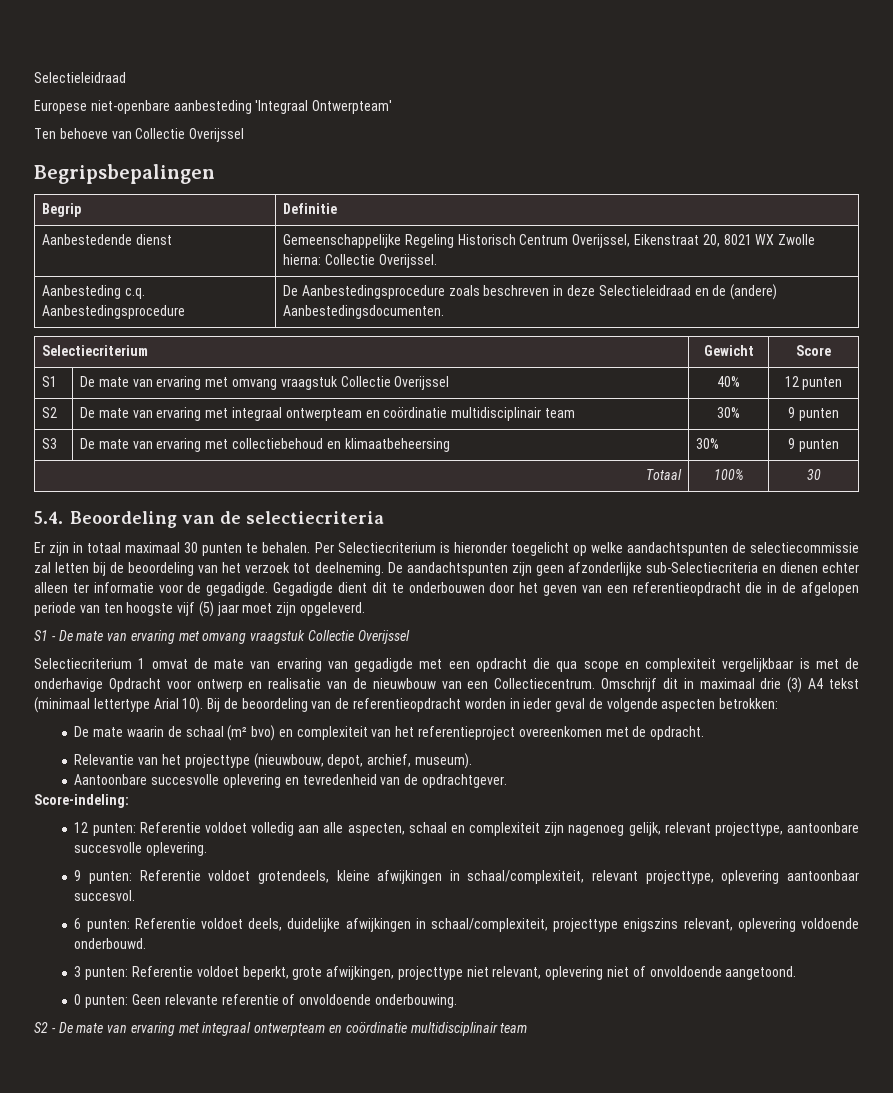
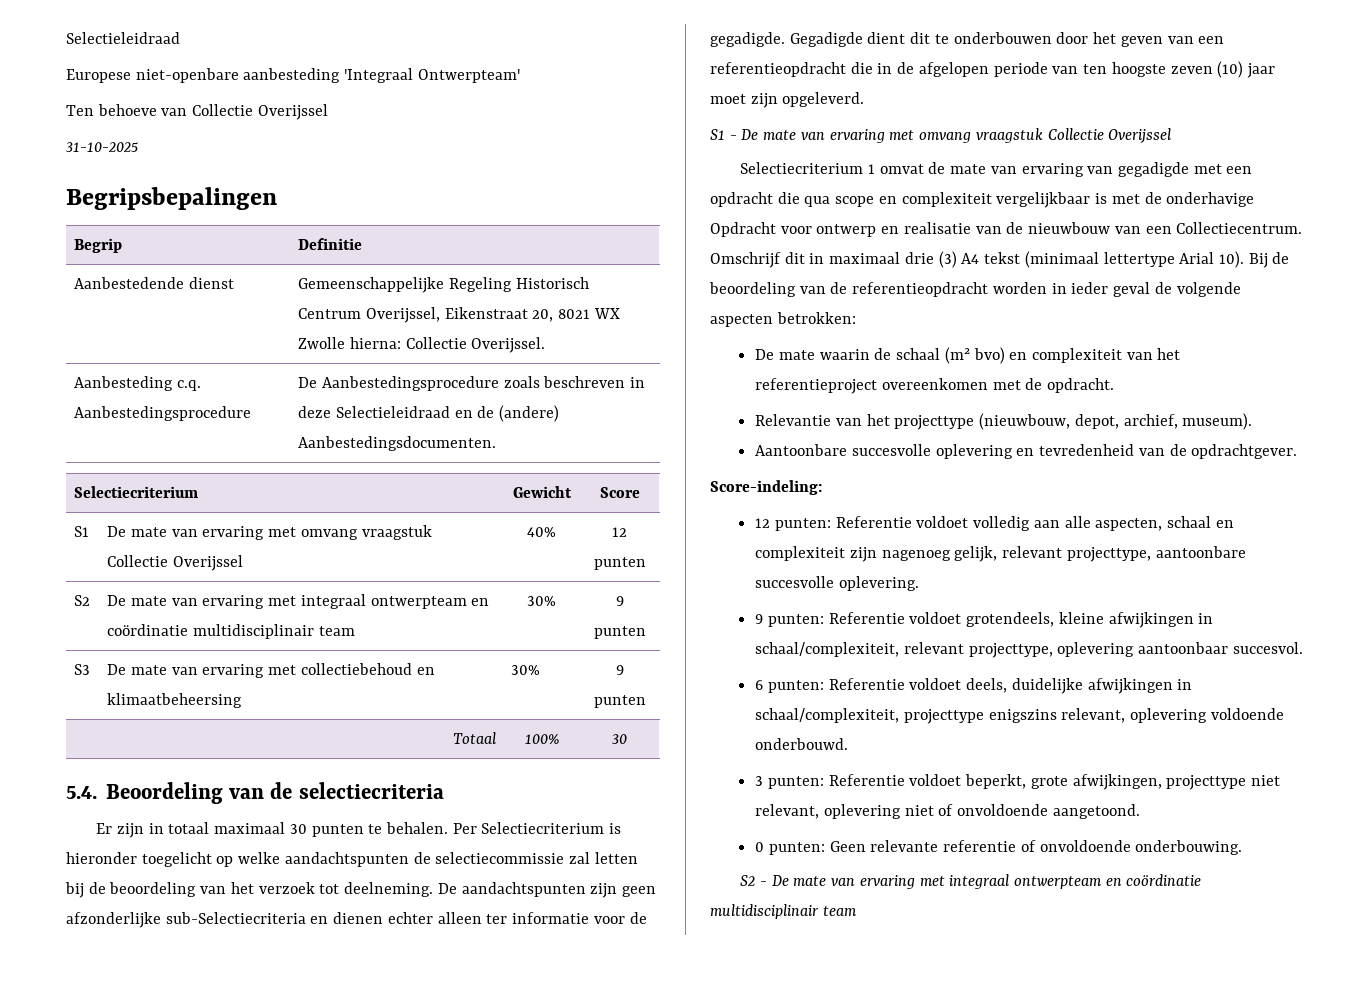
+ 31-10-2025
- Gegadigde dient dit te onderbouwen door het geven van een referentieopdracht die in de afgelopen periode van ten hoogste vijf (5) jaar moet zijn opgeleverd.
+ Gegadigde dient dit te onderbouwen door het geven van een referentieopdracht die in de afgelopen periode van ten hoogste zeven (10) jaar moet zijn opgeleverd.

